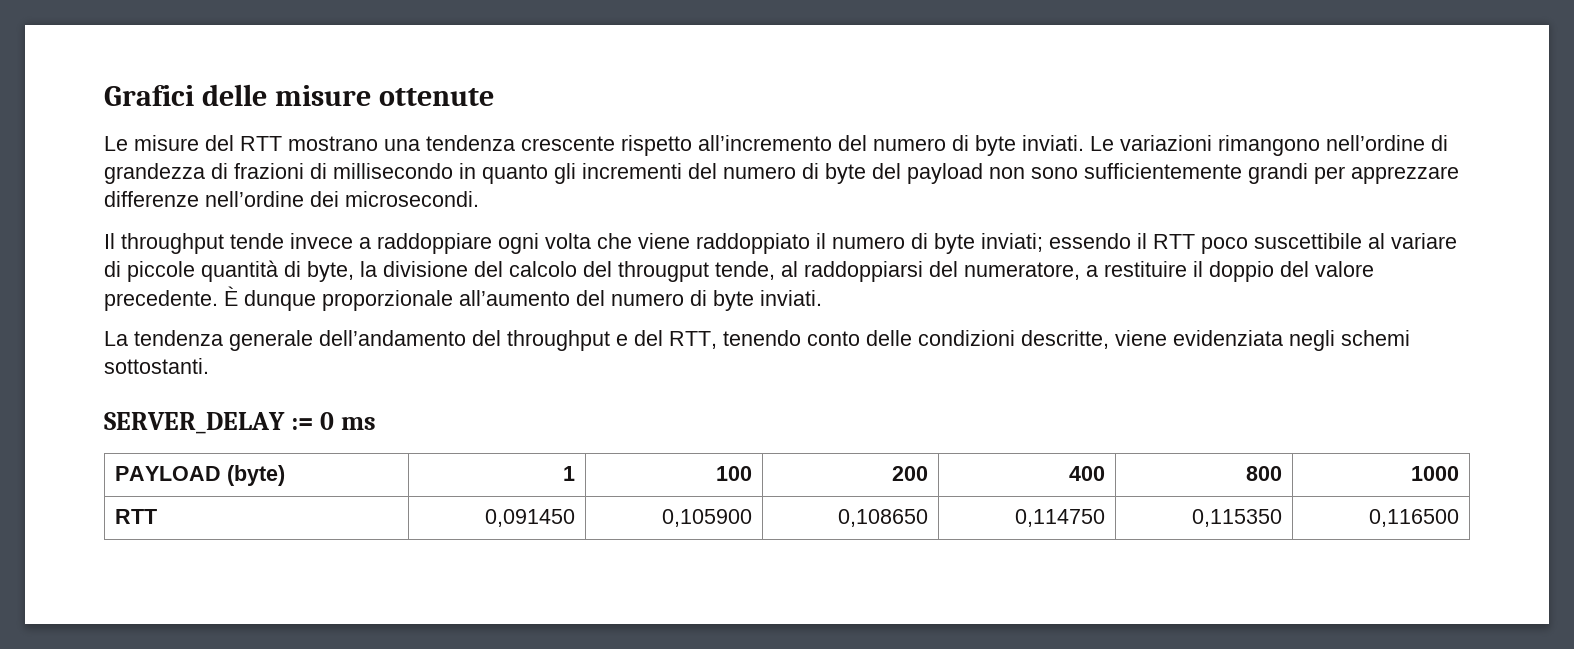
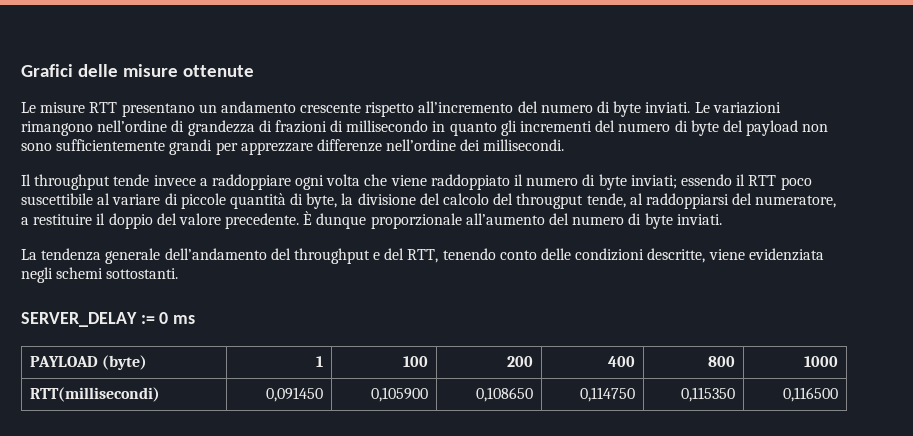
- Le misure del RTT mostrano una tendenza crescente rispetto all’incremento del numero di byte inviati.
+ Le misure RTT presentano un andamento crescente rispetto all’incremento del numero di byte inviati.
- Le variazioni rimangono nell’ordine di grandezza di frazioni di millisecondo in quanto gli incrementi del numero di byte del payload non sono sufficientemente grandi per apprezzare differenze nell’ordine dei microsecondi.
+ Le variazioni rimangono nell’ordine di grandezza di frazioni di millisecondo in quanto gli incrementi del numero di byte del payload non sono sufficientemente grandi per apprezzare differenze nell’ordine dei millisecondi.
- RTT | 0,091450 | 0,105900 | 0,108650 | 0,114750 | 0,115350 | 0,116500
+ RTT(millisecondi) | 0,091450 | 0,105900 | 0,108650 | 0,114750 | 0,115350 | 0,116500

